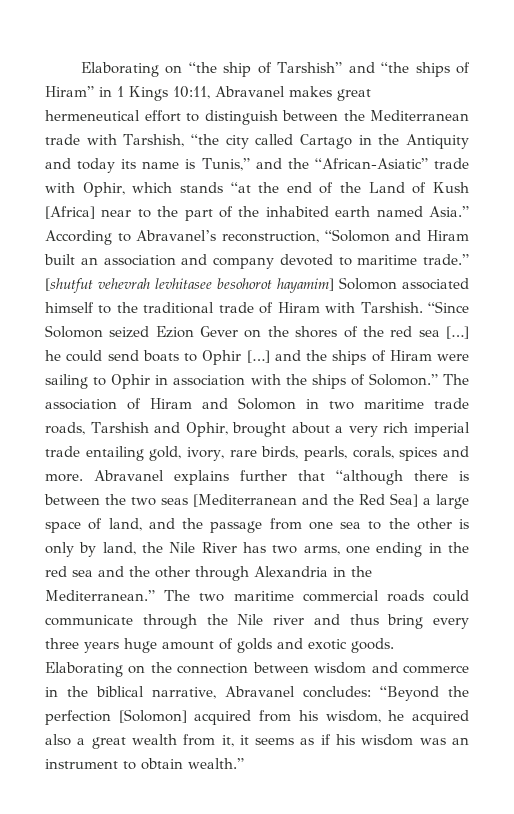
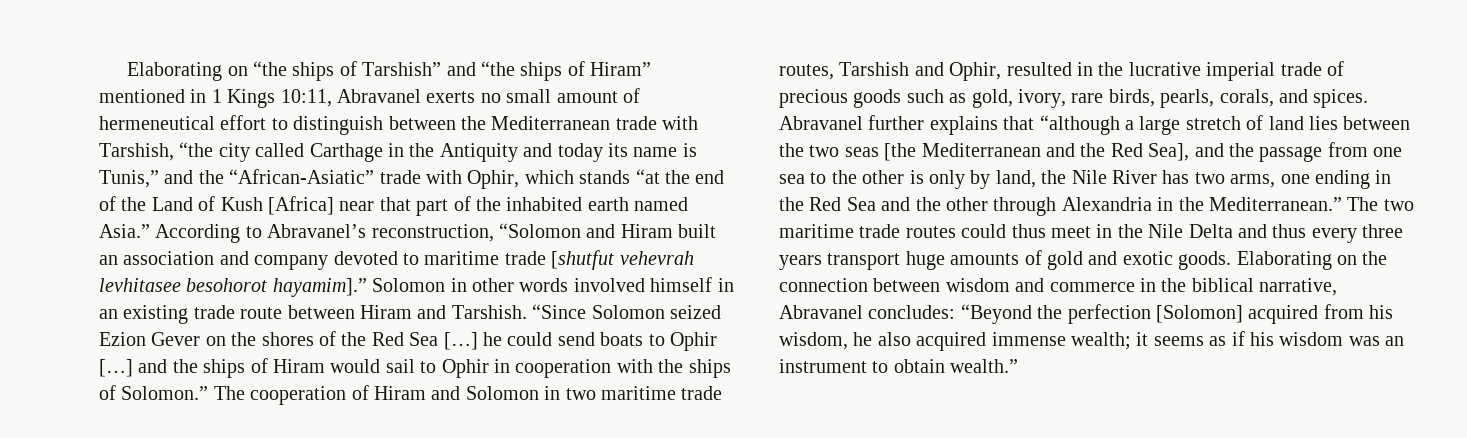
- Elaborating on “the ship of Tarshish” and “the ships of Hiram” in 1 Kings 10:11, Abravanel makes great hermeneutical effort to distinguish between the Mediterranean trade with Tarshish, “the city called Cartago in the Antiquity and today its name is Tunis,” and the “African-Asiatic” trade with Ophir, which stands “at the end of the Land of Kush [Africa] near to the part of the inhabited earth named Asia.”
+ Elaborating on “the ships of Tarshish” and “the ships of Hiram” mentioned in 1 Kings 10:11, Abravanel exerts no small amount of hermeneutical effort to distinguish between the Mediterranean trade with Tarshish, “the city called Carthage in the Antiquity and today its name is Tunis,” and the “African-Asiatic” trade with Ophir, which stands “at the end of the Land of Kush [Africa] near that part of the inhabited earth named Asia.”
- According to Abravanel’s reconstruction, “Solomon and Hiram built an association and company devoted to maritime trade.” [shutfut vehevrah levhitasee besohorot hayamim] Solomon associated himself to the traditional trade of Hiram with Tarshish.
+ According to Abravanel’s reconstruction, “Solomon and Hiram built an association and company devoted to maritime trade [shutfut vehevrah levhitasee besohorot hayamim].” Solomon in other words involved himself in an existing trade route between Hiram and Tarshish.
- “Since Solomon seized Ezion Gever on the shores of the red sea […] he could send boats to Ophir […] and the ships of Hiram were sailing to Ophir in association with the ships of Solomon.”
+ “Since Solomon seized Ezion Gever on the shores of the Red Sea […] he could send boats to Ophir […] and the ships of Hiram would sail to Ophir in cooperation with the ships of Solomon.”
- The association of Hiram and Solomon in two maritime trade roads, Tarshish and Ophir, brought about a very rich imperial trade entailing gold, ivory, rare birds, pearls, corals, spices and more. Abravanel explains further that “although there is between the two seas [Mediterranean and the Red Sea] a large space of land, and the passage from one sea to the other is only by land, the Nile River has two arms, one ending in the red sea and the other through Alexandria in the Mediterranean.”
+ The cooperation of Hiram and Solomon in two maritime trade routes, Tarshish and Ophir, resulted in the lucrative imperial trade of precious goods such as gold, ivory, rare birds, pearls, corals, and spices. Abravanel further explains that “although a large stretch of land lies between the two seas [the Mediterranean and the Red Sea], and the passage from one sea to the other is only by land, the Nile River has two arms, one ending in the Red Sea and the other through Alexandria in the Mediterranean.”
- The two maritime commercial roads could communicate through the Nile river and thus bring every three years huge amount of golds and exotic goods.
+ The two maritime trade routes could thus meet in the Nile Delta and thus every three years transport huge amounts of gold and exotic goods.
- Elaborating on the connection between wisdom and commerce in the biblical narrative, Abravanel concludes: “Beyond the perfection [Solomon] acquired from his wisdom, he acquired also a great wealth from it, it seems as if his wisdom was an instrument to obtain wealth.”
+ Elaborating on the connection between wisdom and commerce in the biblical narrative, Abravanel concludes: “Beyond the perfection [Solomon] acquired from his wisdom, he also acquired immense wealth; it seems as if his wisdom was an instrument to obtain wealth.”

